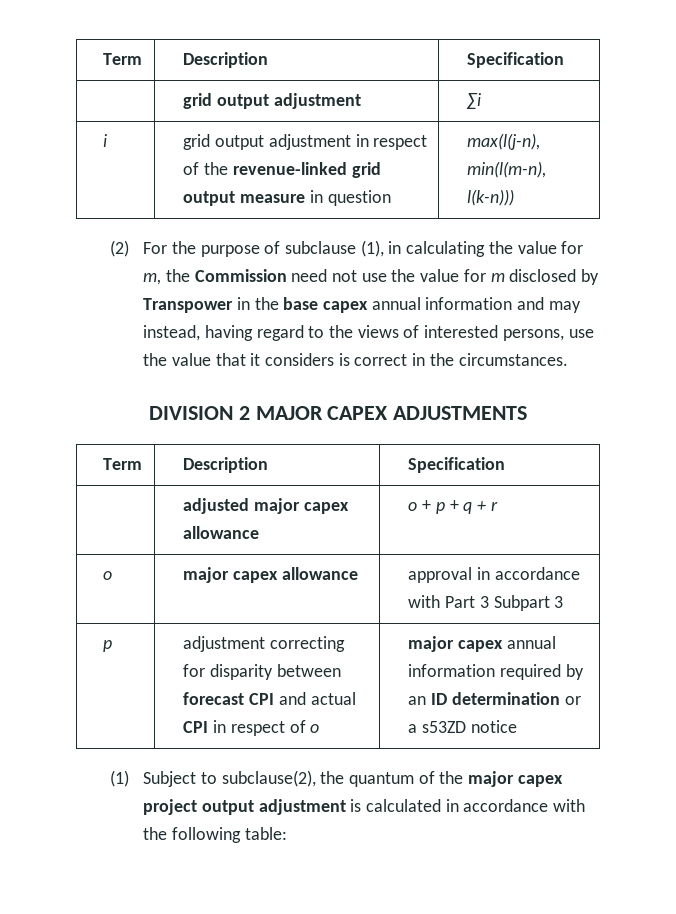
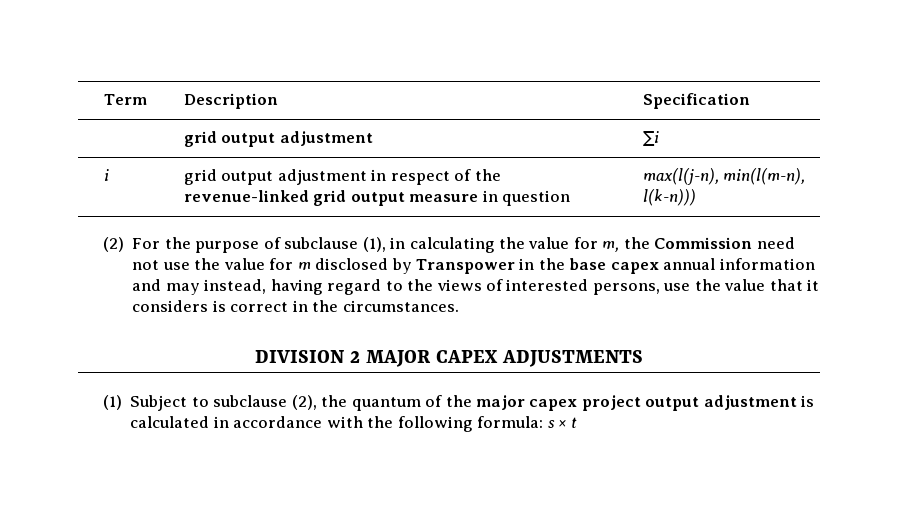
  DIVISION 2 MAJOR CAPEX ADJUSTMENTS
- Term | Description | Specification
- | adjusted major capex allowance | o + p + q + r
- o | major capex allowance | approval in accordance with Part 3 Subpart 3
- p | adjustment correcting for disparity between forecast CPI and actual CPI in respect of o | major capex annual information required by an ID determination or a s53ZD notice
- (1) Subject to subclause(2), the quantum of the major capex project output adjustment is calculated in accordance with the following table:
+ (1) Subject to subclause (2), the quantum of the major capex project output adjustment is calculated in accordance with the following formula: s × t

